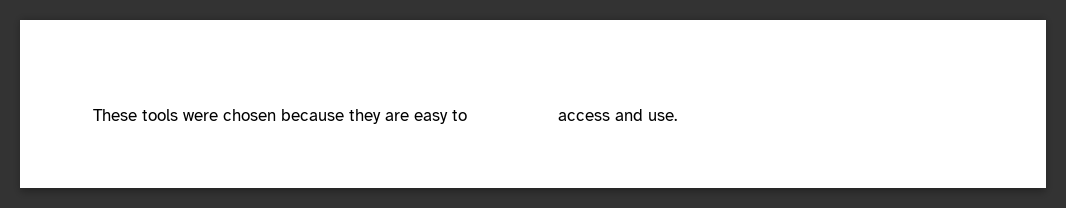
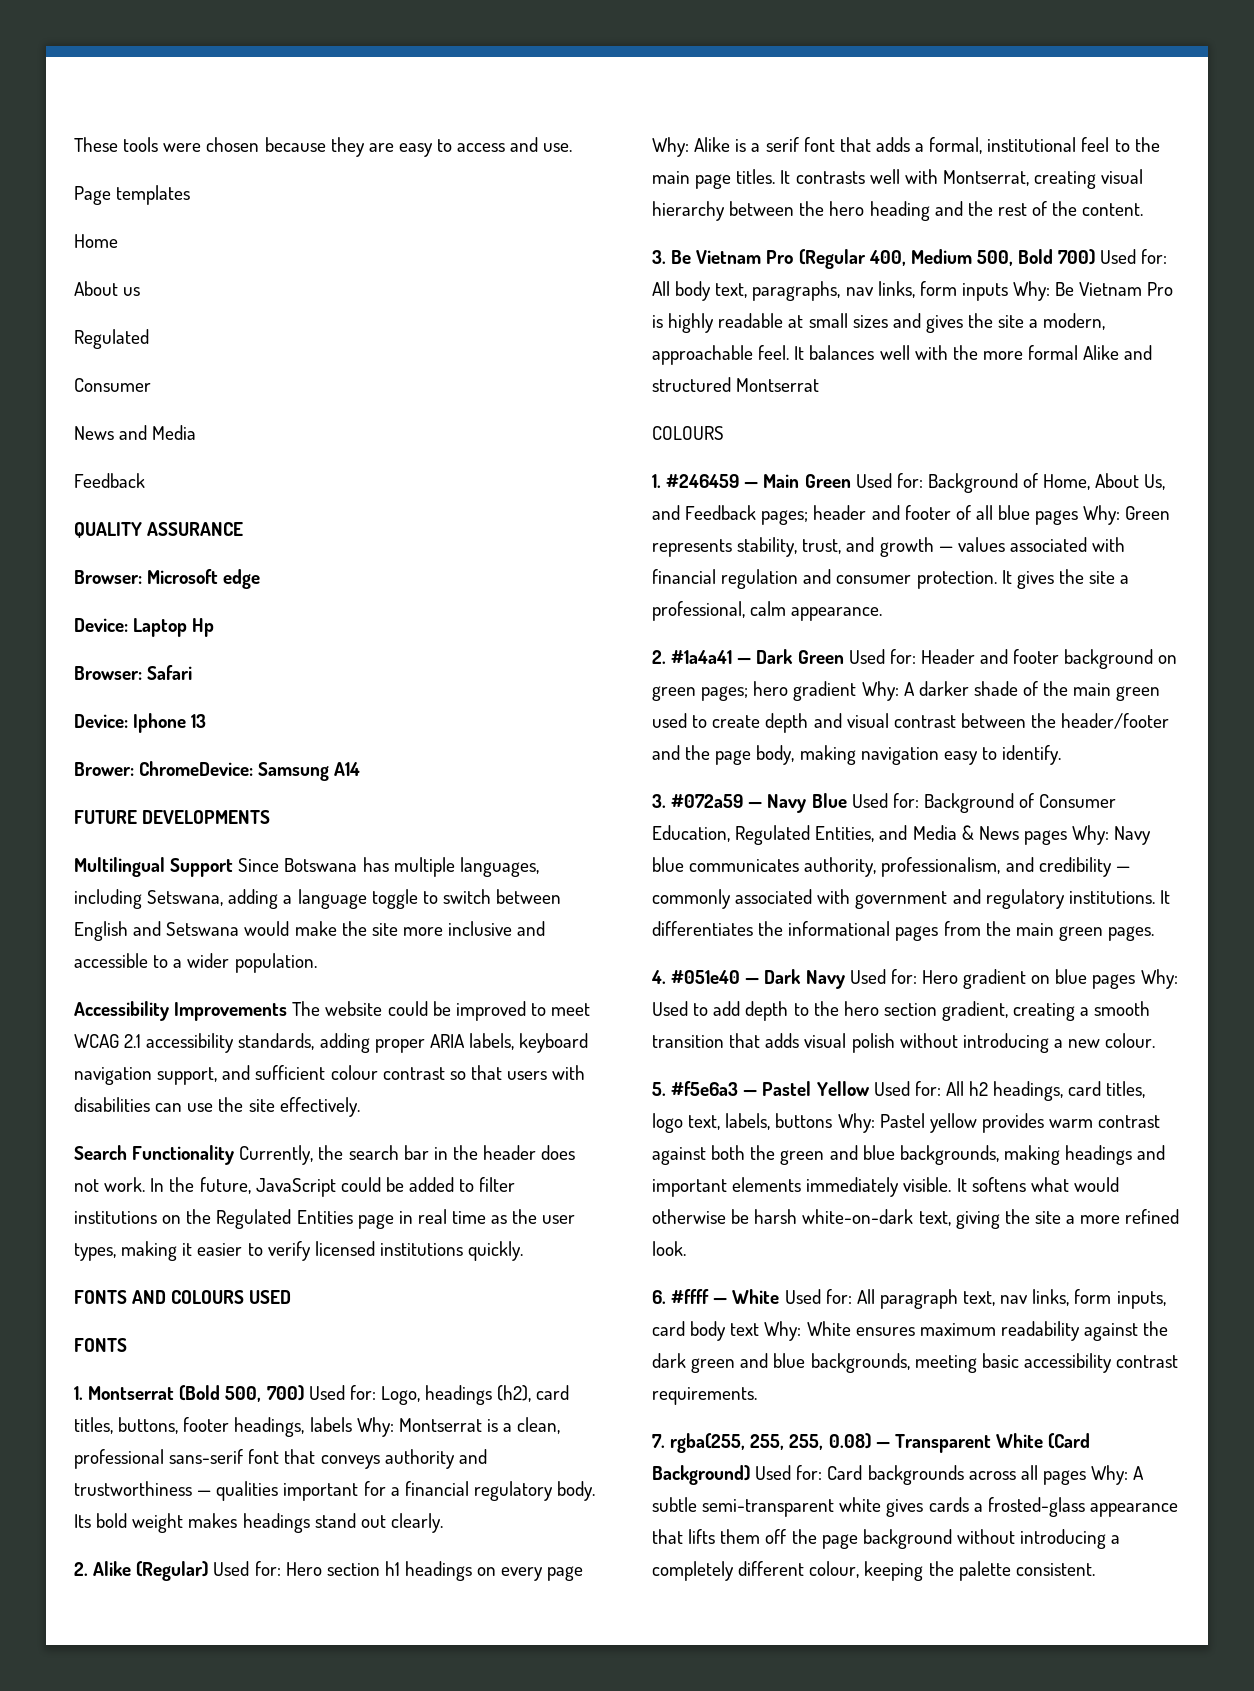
+ Page templates
+ Home
+ About us
+ Regulated
+ Consumer
+ News and Media
+ Feedback
+ QUALITY ASSURANCE
+ Browser: Microsoft edge
+ Device: Laptop Hp
+ Browser: Safari
+ Device: Iphone 13
+ Brower: ChromeDevice: Samsung A14
+ FUTURE DEVELOPMENTS
+ Multilingual Support Since Botswana has multiple languages, including Setswana, adding a language toggle to switch between English and Setswana would make the site more inclusive and accessible to a wider population.
+ Accessibility Improvements The website could be improved to meet WCAG 2.1 accessibility standards, adding proper ARIA labels, keyboard navigation support, and sufficient colour contrast so that users with disabilities can use the site effectively.
+ Search Functionality Currently, the search bar in the header does not work. In the future, JavaScript could be added to filter institutions on the Regulated Entities page in real time as the user types, making it easier to verify licensed institutions quickly.
+ FONTS AND COLOURS USED
+ FONTS
+ 1. Montserrat (Bold 500, 700) Used for: Logo, headings (h2), card titles, buttons, footer headings, labels Why: Montserrat is a clean, professional sans-serif font that conveys authority and trustworthiness — qualities important for a financial regulatory body. Its bold weight makes headings stand out clearly.
+ 2. Alike (Regular) Used for: Hero section h1 headings on every page Why: Alike is a serif font that adds a formal, institutional feel to the main page titles. It contrasts well with Montserrat, creating visual hierarchy between the hero heading and the rest of the content.
+ 3. Be Vietnam Pro (Regular 400, Medium 500, Bold 700) Used for: All body text, paragraphs, nav links, form inputs Why: Be Vietnam Pro is highly readable at small sizes and gives the site a modern, approachable feel. It balances well with the more formal Alike and structured Montserrat
+ COLOURS
+ 1. #246459 — Main Green Used for: Background of Home, About Us, and Feedback pages; header and footer of all blue pages Why: Green represents stability, trust, and growth — values associated with financial regulation and consumer protection. It gives the site a professional, calm appearance.
+ 2. #1a4a41 — Dark Green Used for: Header and footer background on green pages; hero gradient Why: A darker shade of the main green used to create depth and visual contrast between the header/footer and the page body, making navigation easy to identify.
+ 3. #072a59 — Navy Blue Used for: Background of Consumer Education, Regulated Entities, and Media & News pages Why: Navy blue communicates authority, professionalism, and credibility — commonly associated with government and regulatory institutions. It differentiates the informational pages from the main green pages.
+ 4. #051e40 — Dark Navy Used for: Hero gradient on blue pages Why: Used to add depth to the hero section gradient, creating a smooth transition that adds visual polish without introducing a new colour.
+ 5. #f5e6a3 — Pastel Yellow Used for: All h2 headings, card titles, logo text, labels, buttons Why: Pastel yellow provides warm contrast against both the green and blue backgrounds, making headings and important elements immediately visible. It softens what would otherwise be harsh white-on-dark text, giving the site a more refined look.
+ 6. #ffff — White Used for: All paragraph text, nav links, form inputs, card body text Why: White ensures maximum readability against the dark green and blue backgrounds, meeting basic accessibility contrast requirements.
+ 7. rgba(255, 255, 255, 0.08) — Transparent White (Card Background) Used for: Card backgrounds across all pages Why: A subtle semi-transparent white gives cards a frosted-glass appearance that lifts them off the page background without introducing a completely different colour, keeping the palette consistent.

